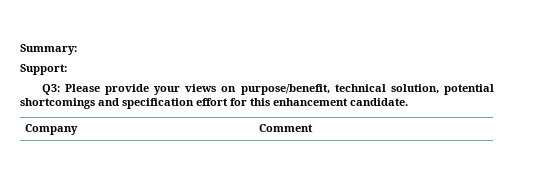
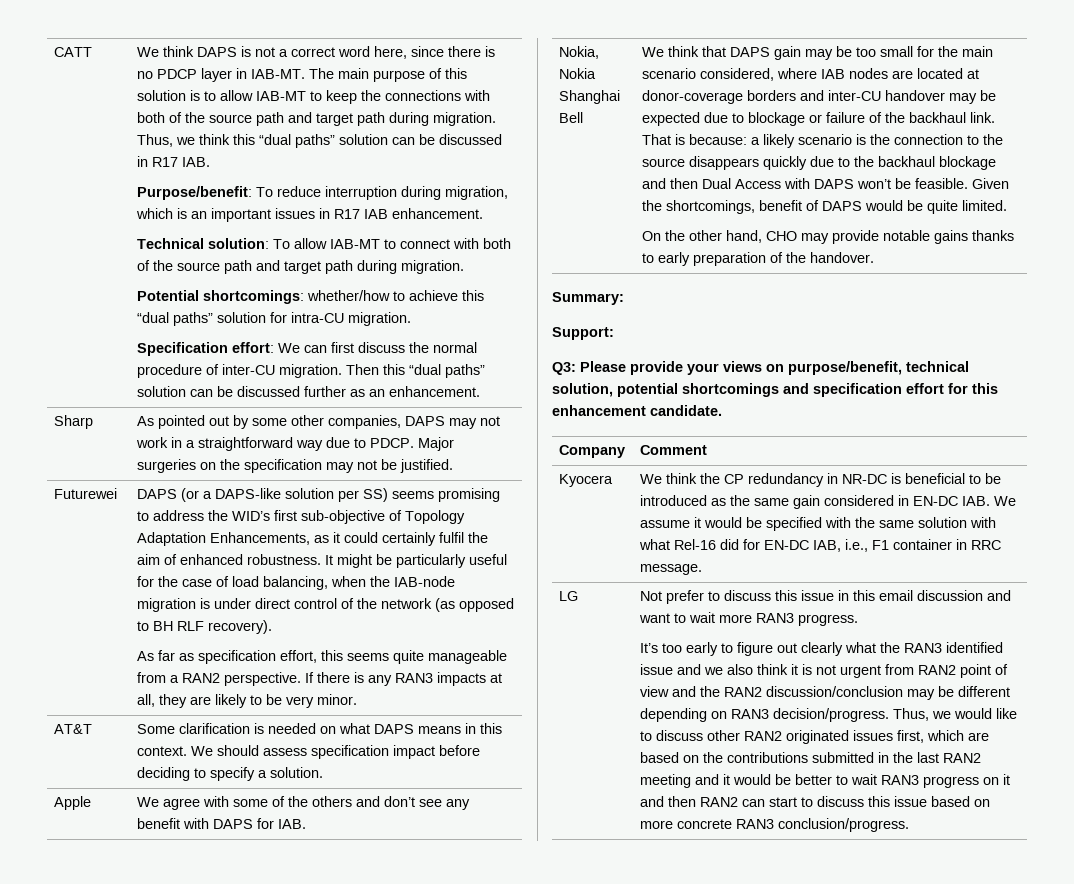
+ CATT | We think DAPS is not a correct word here, since there is no PDCP layer in IAB-MT. The main purpose of this solution is to allow IAB-MT to keep the connections with both of the source path and target path during migration. Thus, we think this “dual paths” solution can be discussed in R17 IAB.
+ Purpose/benefit: To reduce interruption during migration, which is an important issues in R17 IAB enhancement.
+ Technical solution: To allow IAB-MT to connect with both of the source path and target path during migration.
+ Potential shortcomings: whether/how to achieve this “dual paths” solution for intra-CU migration.
+ Specification effort: We can first discuss the normal procedure of inter-CU migration. Then this “dual paths” solution can be discussed further as an enhancement.
+ Sharp | As pointed out by some other companies, DAPS may not work in a straightforward way due to PDCP. Major surgeries on the specification may not be justified.
+ Futurewei | DAPS (or a DAPS-like solution per SS) seems promising to address the WID’s first sub-objective of Topology Adaptation Enhancements, as it could certainly fulfil the aim of enhanced robustness. It might be particularly useful for the case of load balancing, when the IAB-node migration is under direct control of the network (as opposed to BH RLF recovery).
+ As far as specification effort, this seems quite manageable from a RAN2 perspective. If there is any RAN3 impacts at all, they are likely to be very minor.
+ AT&T | Some clarification is needed on what DAPS means in this context. We should assess specification impact before deciding to specify a solution.
+ Apple | We agree with some of the others and don’t see any benefit with DAPS for IAB.
+ Nokia, Nokia Shanghai Bell | We think that DAPS gain may be too small for the main scenario considered, where IAB nodes are located at donor-coverage borders and inter-CU handover may be expected due to blockage or failure of the backhaul link. That is because: a likely scenario is the connection to the source disappears quickly due to the backhaul blockage and then Dual Access with DAPS won’t be feasible. Given the shortcomings, benefit of DAPS would be quite limited.
+ On the other hand, CHO may provide notable gains thanks to early preparation of the handover.
+ Kyocera | We think the CP redundancy in NR-DC is beneficial to be introduced as the same gain considered in EN-DC IAB. We assume it would be specified with the same solution with what Rel-16 did for EN-DC IAB, i.e., F1 container in RRC message.
+ LG | Not prefer to discuss this issue in this email discussion and want to wait more RAN3 progress.
+ It’s too early to figure out clearly what the RAN3 identified issue and we also think it is not urgent from RAN2 point of view and the RAN2 discussion/conclusion may be different depending on RAN3 decision/progress. Thus, we would like to discuss other RAN2 originated issues first, which are based on the contributions submitted in the last RAN2 meeting and it would be better to wait RAN3 progress on it and then RAN2 can start to discuss this issue based on more concrete RAN3 conclusion/progress.

